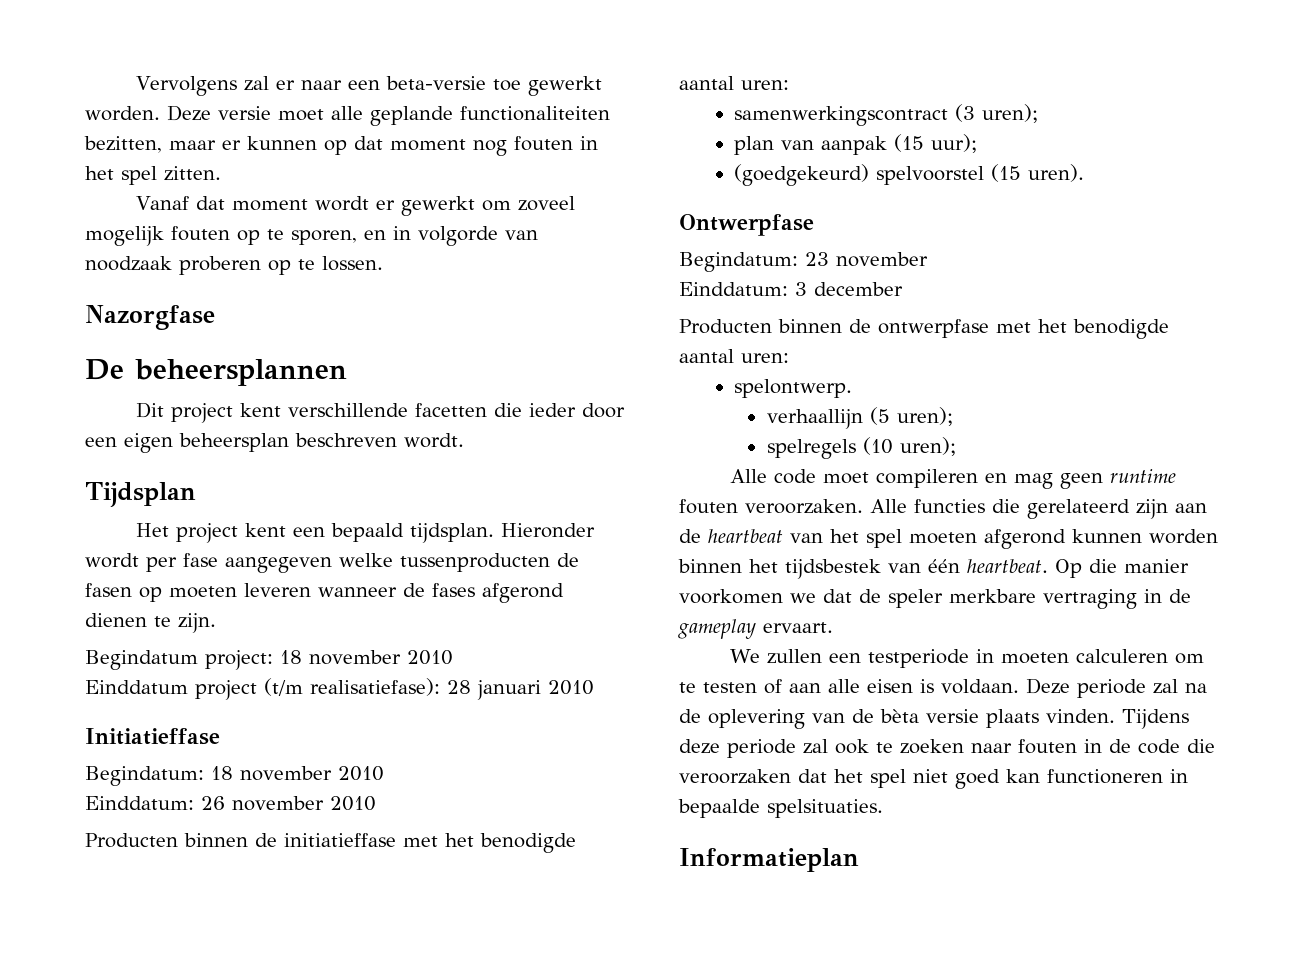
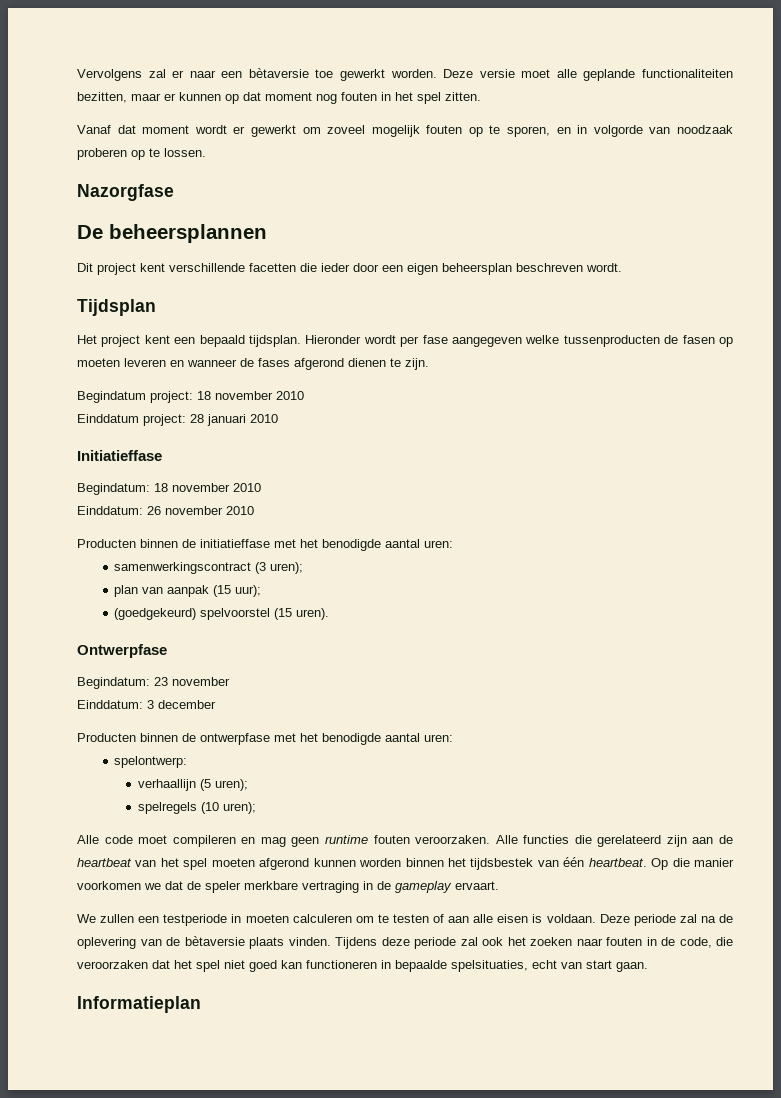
- Vervolgens zal er naar een beta-versie toe gewerkt worden.
+ Vervolgens zal er naar een bètaversie toe gewerkt worden.
- Hieronder wordt per fase aangegeven welke tussenproducten de fasen op moeten leveren wanneer de fases afgerond dienen te zijn.
+ Hieronder wordt per fase aangegeven welke tussenproducten de fasen op moeten leveren en wanneer de fases afgerond dienen te zijn.
- Einddatum project (t/m realisatiefase): 28 januari 2010
+ Einddatum project: 28 januari 2010
- spelontwerp.
+ spelontwerp:
- Deze periode zal na de oplevering van de bèta versie plaats vinden.
+ Deze periode zal na de oplevering van de bètaversie plaats vinden.
- Tijdens deze periode zal ook te zoeken naar fouten in de code die veroorzaken dat het spel niet goed kan functioneren in bepaalde spelsituaties.
+ Tijdens deze periode zal ook het zoeken naar fouten in de code, die veroorzaken dat het spel niet goed kan functioneren in bepaalde spelsituaties, echt van start gaan.

